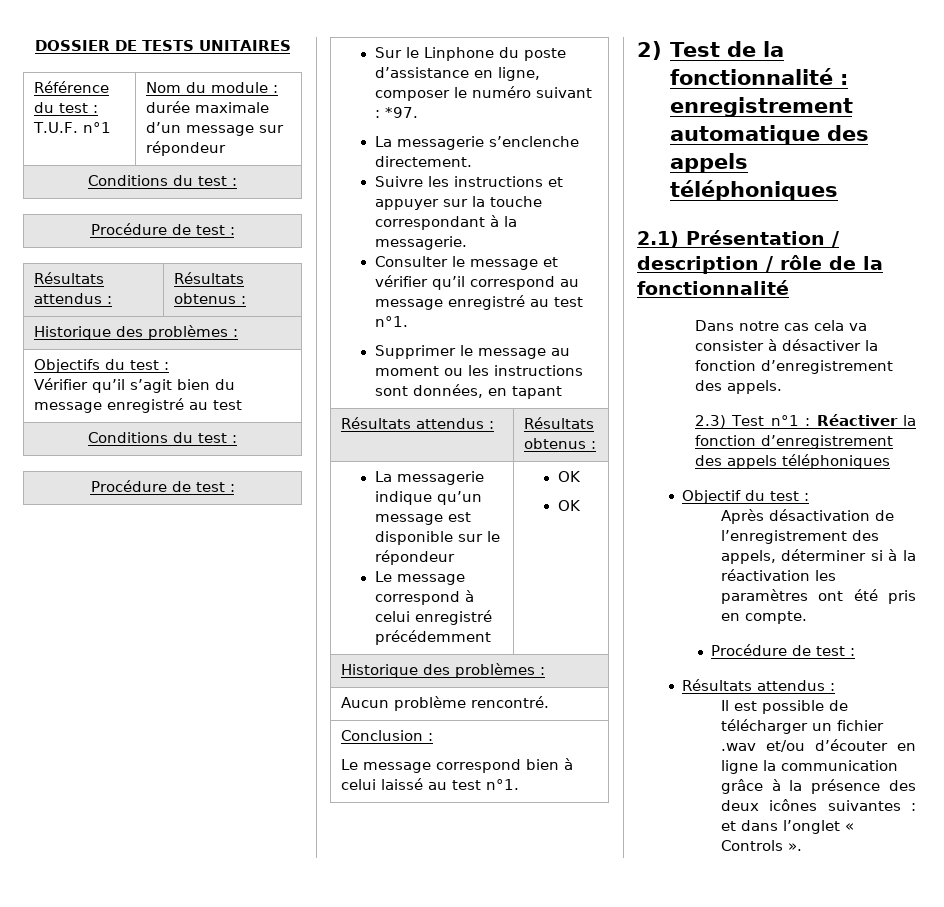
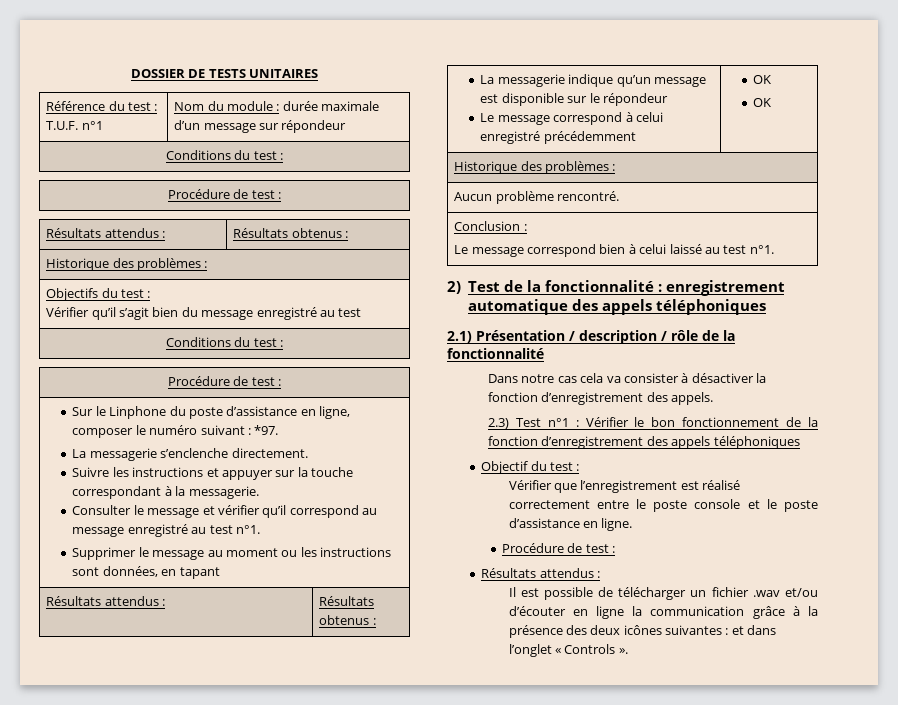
- 2.3) Test n°1 : Réactiver la fonction d’enregistrement des appels téléphoniques
+ 2.3) Test n°1 : Vérifier le bon fonctionnement de la fonction d’enregistrement des appels téléphoniques
- Après désactivation de l’enregistrement des appels, déterminer si à la réactivation les paramètres ont été pris en compte.
+ Vérifier que l’enregistrement est réalisé correctement entre le poste console et le poste d’assistance en ligne.

